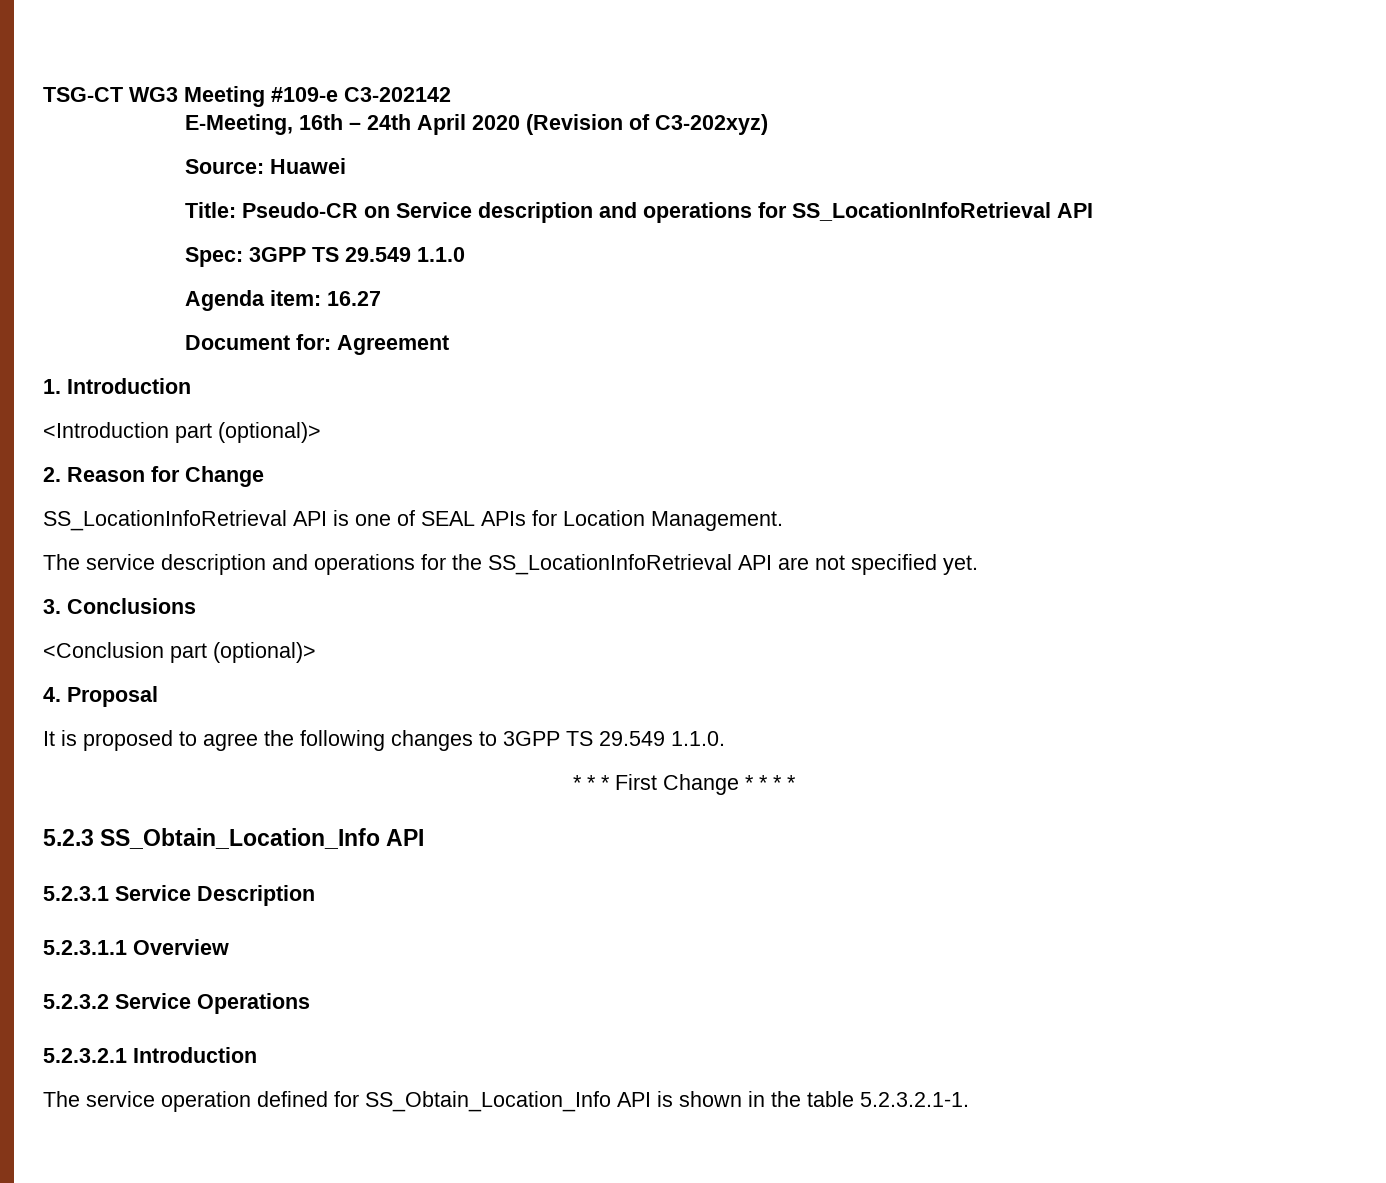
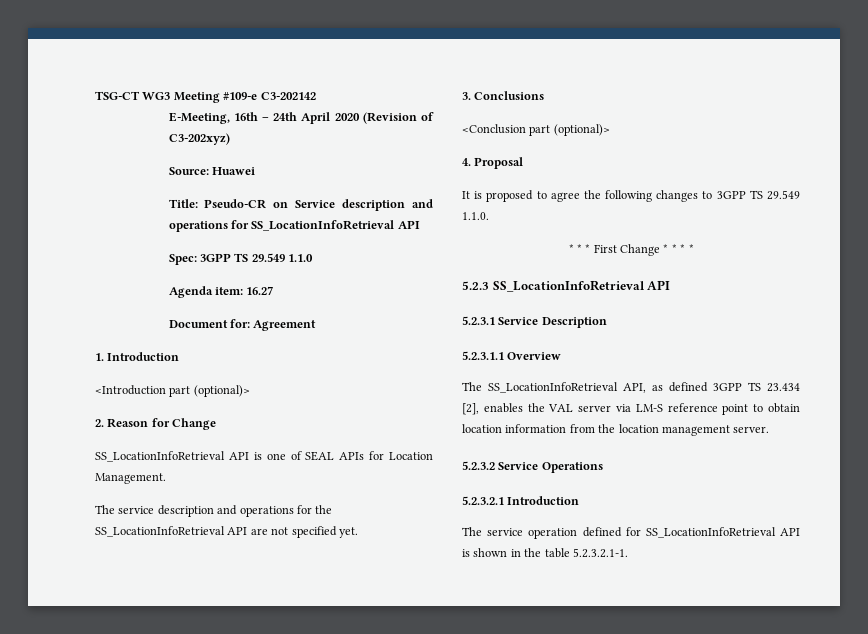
- 5.2.3 SS_Obtain_Location_Info API
+ 5.2.3 SS_LocationInfoRetrieval API
+ The SS_LocationInfoRetrieval API, as defined 3GPP TS 23.434 [2], enables the VAL server via LM-S reference point to obtain location information from the location management server.
- The service operation defined for SS_Obtain_Location_Info API is shown in the table 5.2.3.2.1-1.
+ The service operation defined for SS_LocationInfoRetrieval API is shown in the table 5.2.3.2.1-1.

